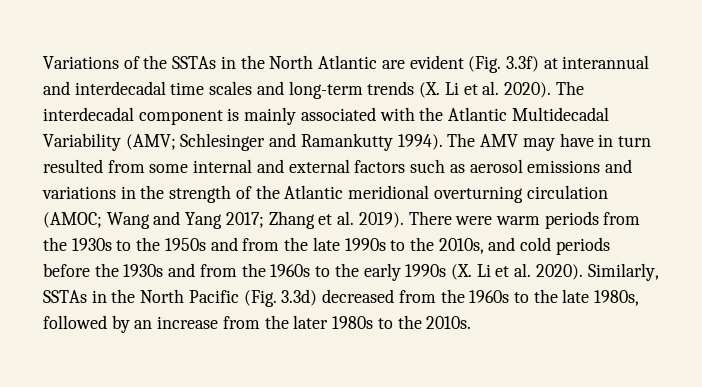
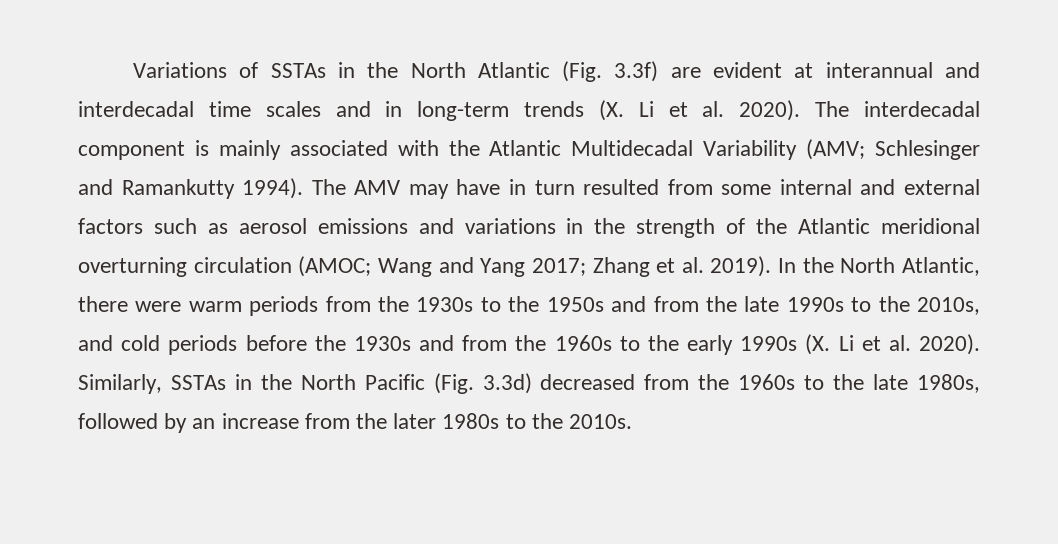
- Variations of the SSTAs in the North Atlantic are evident (Fig. 3.3f) at interannual and interdecadal time scales and long-term trends (X. Li et al. 2020).
+ Variations of SSTAs in the North Atlantic (Fig. 3.3f) are evident at interannual and interdecadal time scales and in long-term trends (X. Li et al. 2020).
- There were warm periods from the 1930s to the 1950s and from the late 1990s to the 2010s, and cold periods before the 1930s and from the 1960s to the early 1990s (X. Li et al. 2020).
+ In the North Atlantic, there were warm periods from the 1930s to the 1950s and from the late 1990s to the 2010s, and cold periods before the 1930s and from the 1960s to the early 1990s (X. Li et al. 2020).

